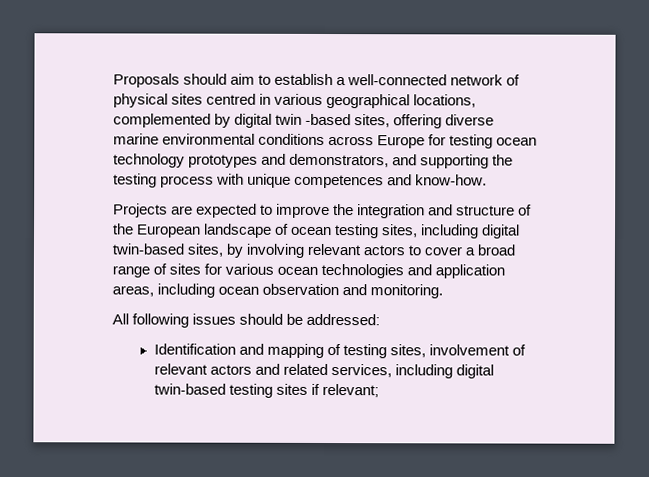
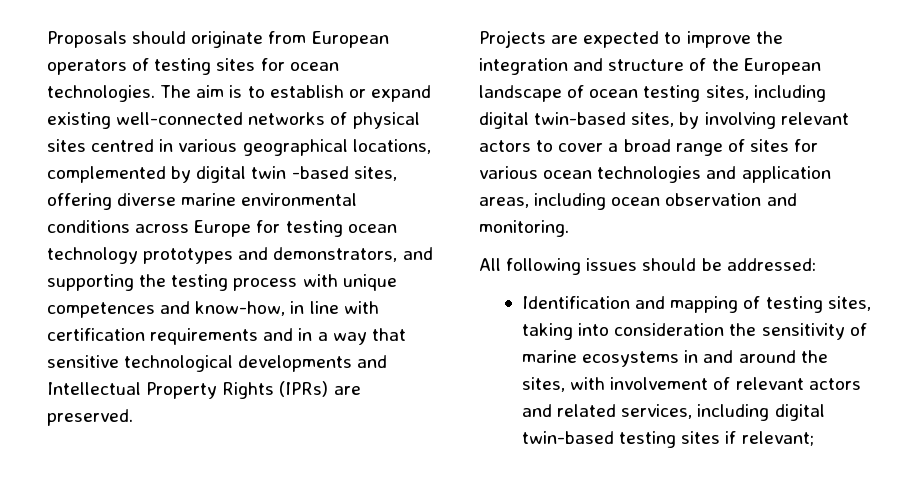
- Proposals should aim to establish a well-connected network of physical sites centred in various geographical locations, complemented by digital twin -based sites, offering diverse marine environmental conditions across Europe for testing ocean technology prototypes and demonstrators, and supporting the testing process with unique competences and know-how.
+ Proposals should originate from European operators of testing sites for ocean technologies. The aim is to establish or expand existing well-connected networks of physical sites centred in various geographical locations, complemented by digital twin -based sites, offering diverse marine environmental conditions across Europe for testing ocean technology prototypes and demonstrators, and supporting the testing process with unique competences and know-how, in line with certification requirements and in a way that sensitive technological developments and Intellectual Property Rights (IPRs) are preserved.
- Identification and mapping of testing sites, involvement of relevant actors and related services, including digital twin-based testing sites if relevant;
+ Identification and mapping of testing sites, taking into consideration the sensitivity of marine ecosystems in and around the sites, with involvement of relevant actors and related services, including digital twin-based testing sites if relevant;

